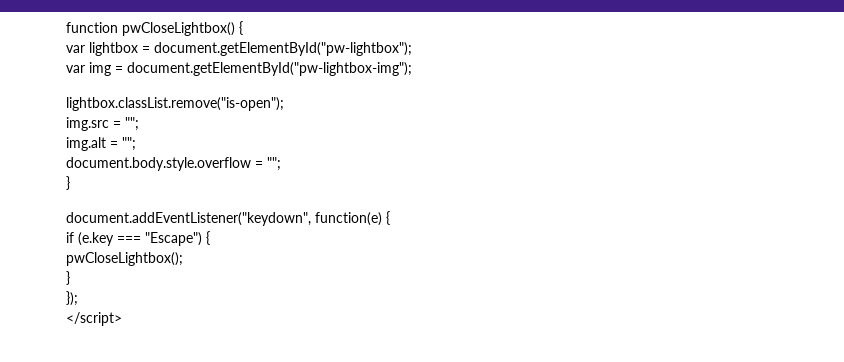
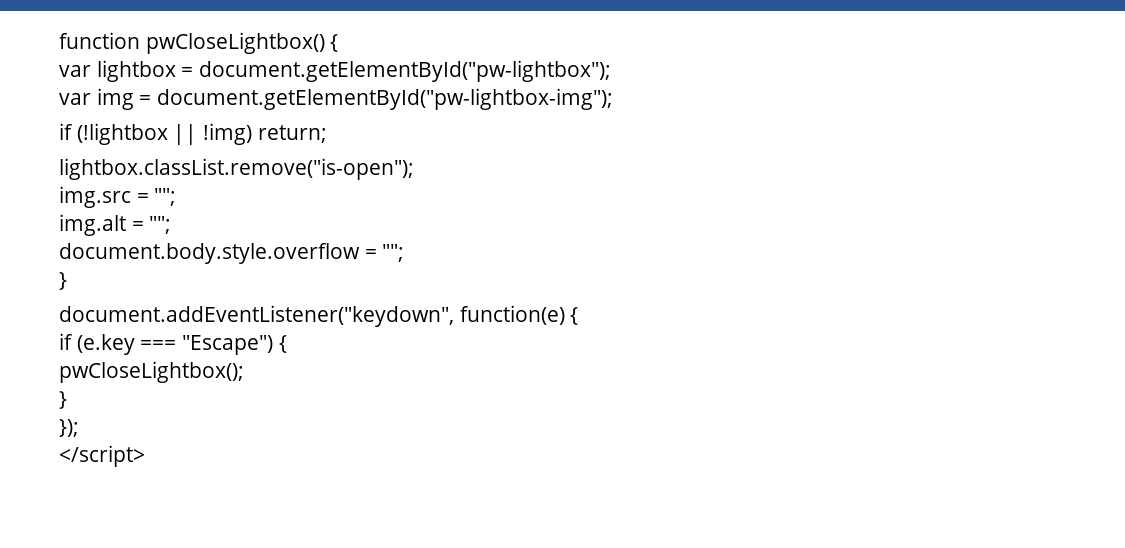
+ if (!lightbox || !img) return;

